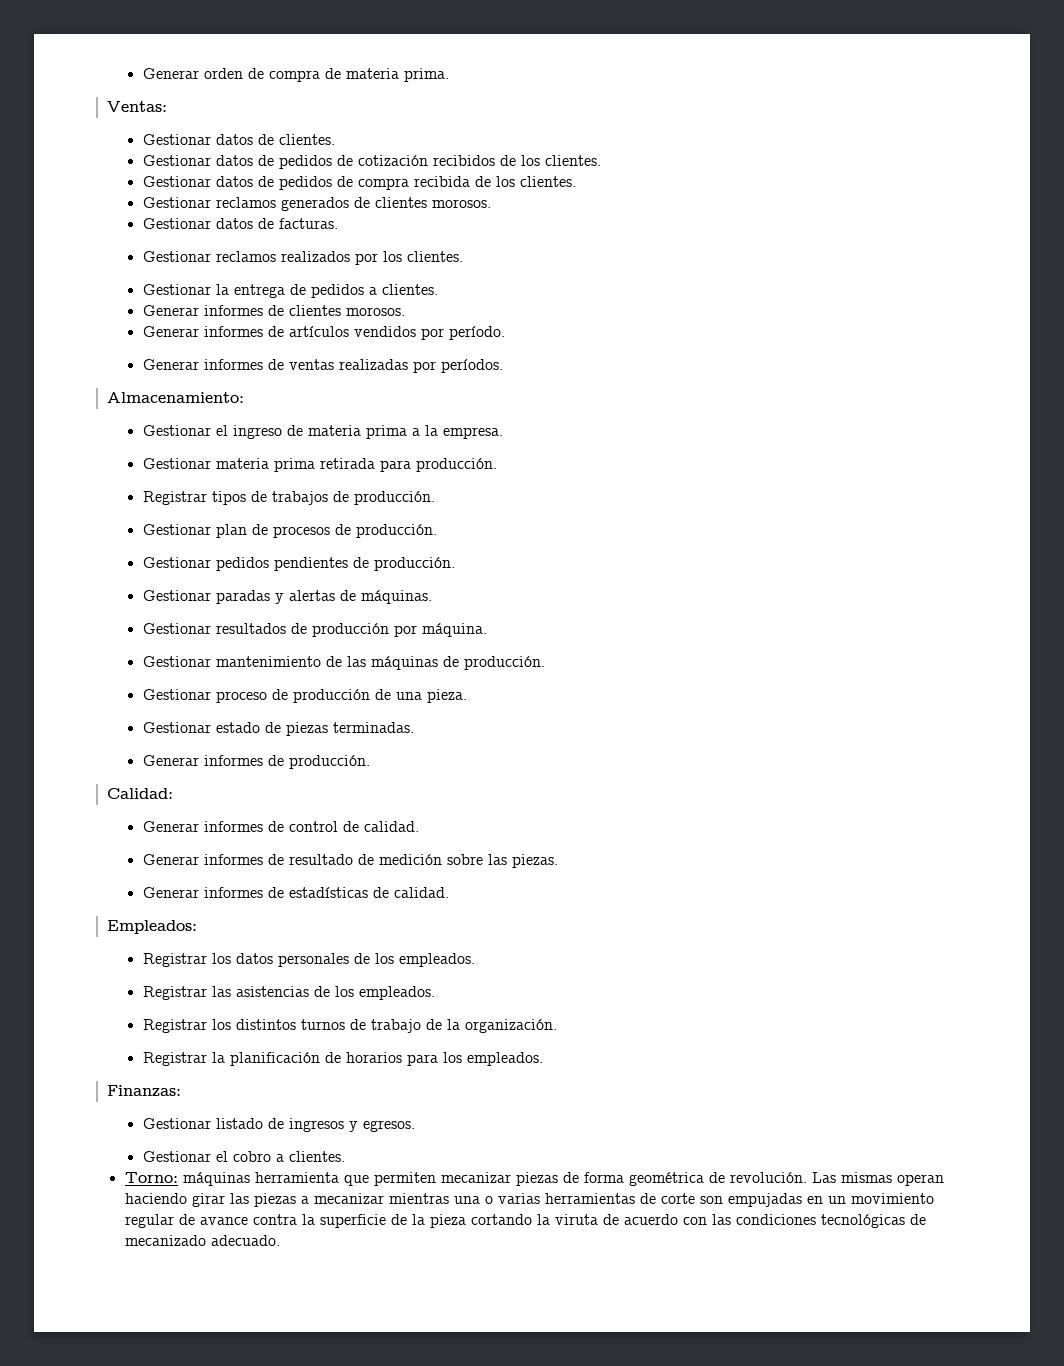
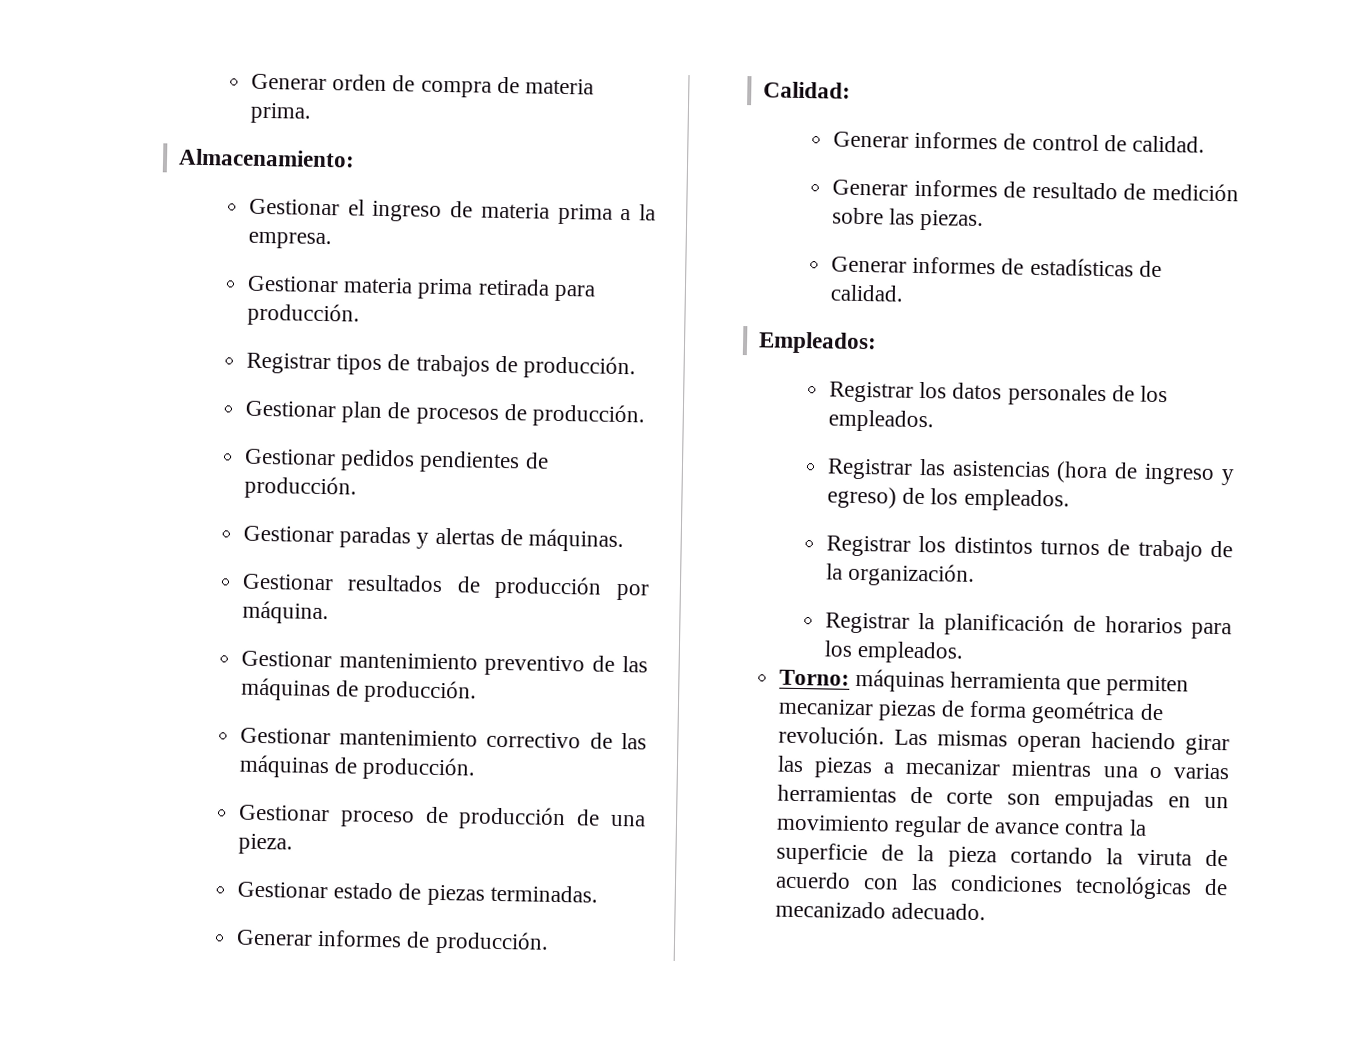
- Ventas:
- Gestionar datos de clientes.
- Gestionar datos de pedidos de cotización recibidos de los clientes.
- Gestionar datos de pedidos de compra recibida de los clientes.
- Gestionar reclamos generados de clientes morosos.
- Gestionar datos de facturas.
- Gestionar reclamos realizados por los clientes.
- Gestionar la entrega de pedidos a clientes.
- Generar informes de clientes morosos.
- Generar informes de artículos vendidos por período.
- Generar informes de ventas realizadas por períodos.
- Gestionar mantenimiento de las máquinas de producción.
+ Gestionar mantenimiento preventivo de las máquinas de producción.
+ Gestionar mantenimiento correctivo de las máquinas de producción.
- Registrar las asistencias de los empleados.
+ Registrar las asistencias (hora de ingreso y egreso) de los empleados.
- Finanzas:
- Gestionar listado de ingresos y egresos.
- Gestionar el cobro a clientes.

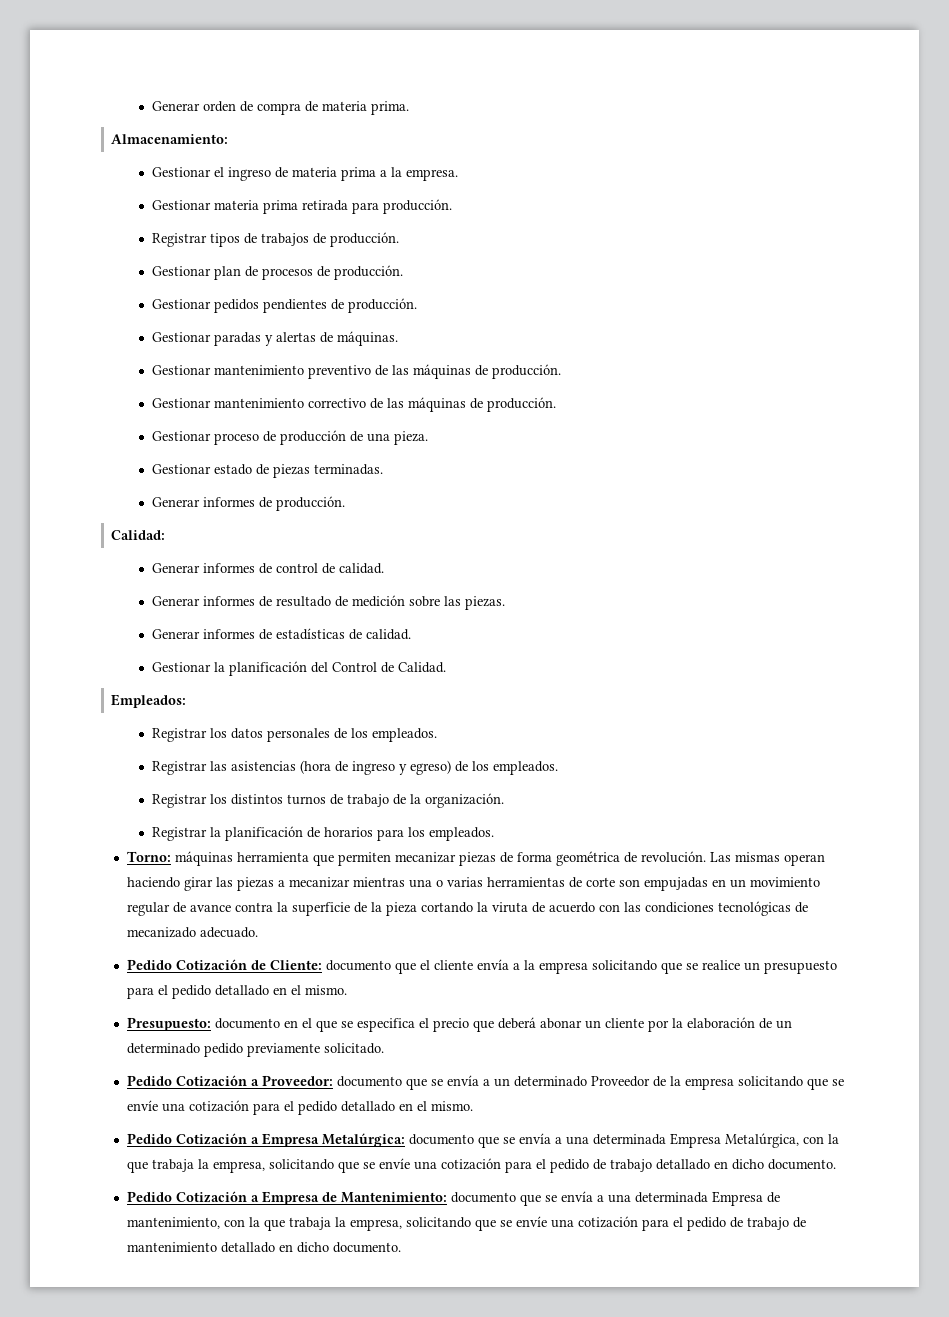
- Gestionar resultados de producción por máquina.
+ Gestionar la planificación del Control de Calidad.
+ Pedido Cotización de Cliente: documento que el cliente envía a la empresa solicitando que se realice un presupuesto para el pedido detallado en el mismo.
+ Presupuesto: documento en el que se especifica el precio que deberá abonar un cliente por la elaboración de un determinado pedido previamente solicitado.
+ Pedido Cotización a Proveedor: documento que se envía a un determinado Proveedor de la empresa solicitando que se envíe una cotización para el pedido detallado en el mismo.
+ Pedido Cotización a Empresa Metalúrgica: documento que se envía a una determinada Empresa Metalúrgica, con la que trabaja la empresa, solicitando que se envíe una cotización para el pedido de trabajo detallado en dicho documento.
+ Pedido Cotización a Empresa de Mantenimiento: documento que se envía a una determinada Empresa de mantenimiento, con la que trabaja la empresa, solicitando que se envíe una cotización para el pedido de trabajo de mantenimiento detallado en dicho documento.

